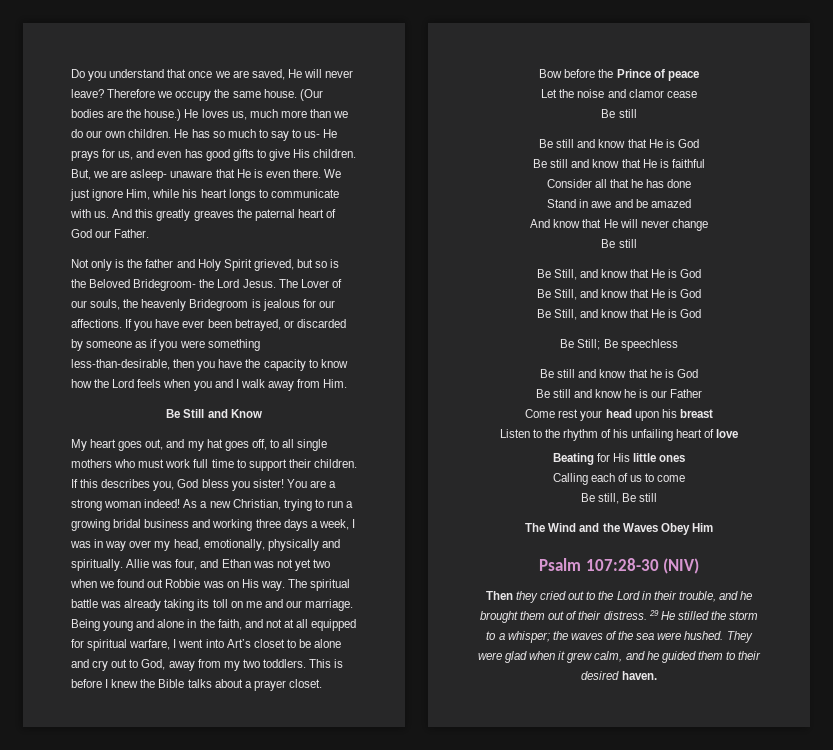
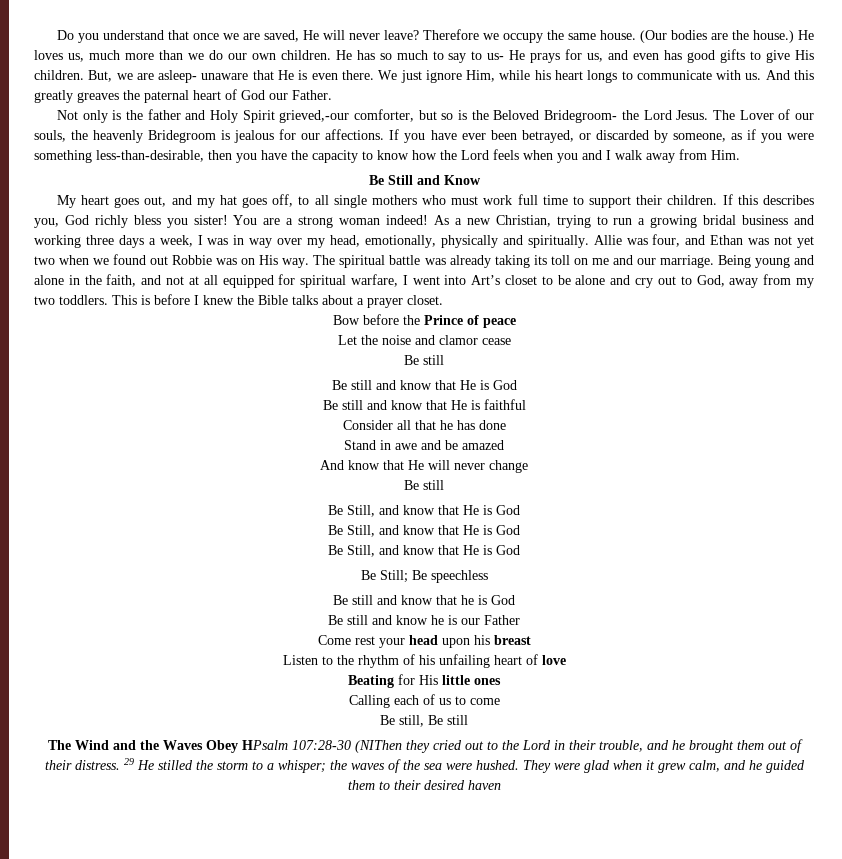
- Not only is the father and Holy Spirit grieved, but so is the Beloved Bridegroom- the Lord Jesus.
+ Not only is the father and Holy Spirit grieved,-our comforter, but so is the Beloved Bridegroom- the Lord Jesus.
- If you have ever been betrayed, or discarded by someone as if you were something less-than-desirable, then you have the capacity to know how the Lord feels when you and I walk away from Him.
+ If you have ever been betrayed, or discarded by someone, as if you were something less-than-desirable, then you have the capacity to know how the Lord feels when you and I walk away from Him.
- If this describes you, God bless you sister!
+ If this describes you, God richly bless you sister!
- The Wind and the Waves Obey Him
- Psalm 107:28-30 (NIV)
- Then they cried out to the Lord in their trouble, and he brought them out of their distress.
+ The Wind and the Waves Obey HPsalm 107:28-30 (NIThen they cried out to the Lord in their trouble, and he brought them out of their distress.
- They were glad when it grew calm, and he guided them to their desired haven.
+ They were glad when it grew calm, and he guided them to their desired haven

